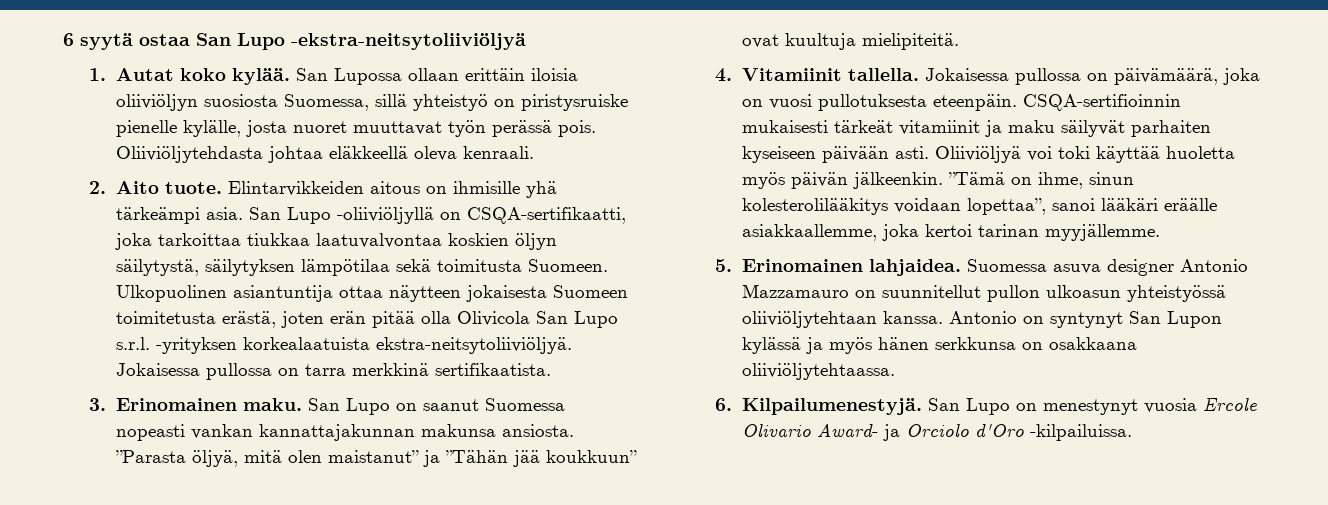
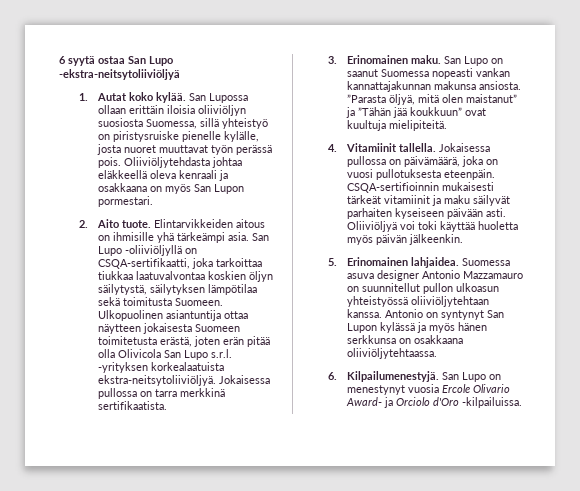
- Oliiviöljytehdasta johtaa eläkkeellä oleva kenraali.
+ Oliiviöljytehdasta johtaa eläkkeellä oleva kenraali ja osakkaana on myös San Lupon pormestari.
- Oliiviöljyä voi toki käyttää huoletta myös päivän jälkeenkin. ”Tämä on ihme, sinun kolesterolilääkitys voidaan lopettaa”, sanoi lääkäri eräälle asiakkaallemme, joka kertoi tarinan myyjällemme.
+ Oliiviöljyä voi toki käyttää huoletta myös päivän jälkeenkin.

